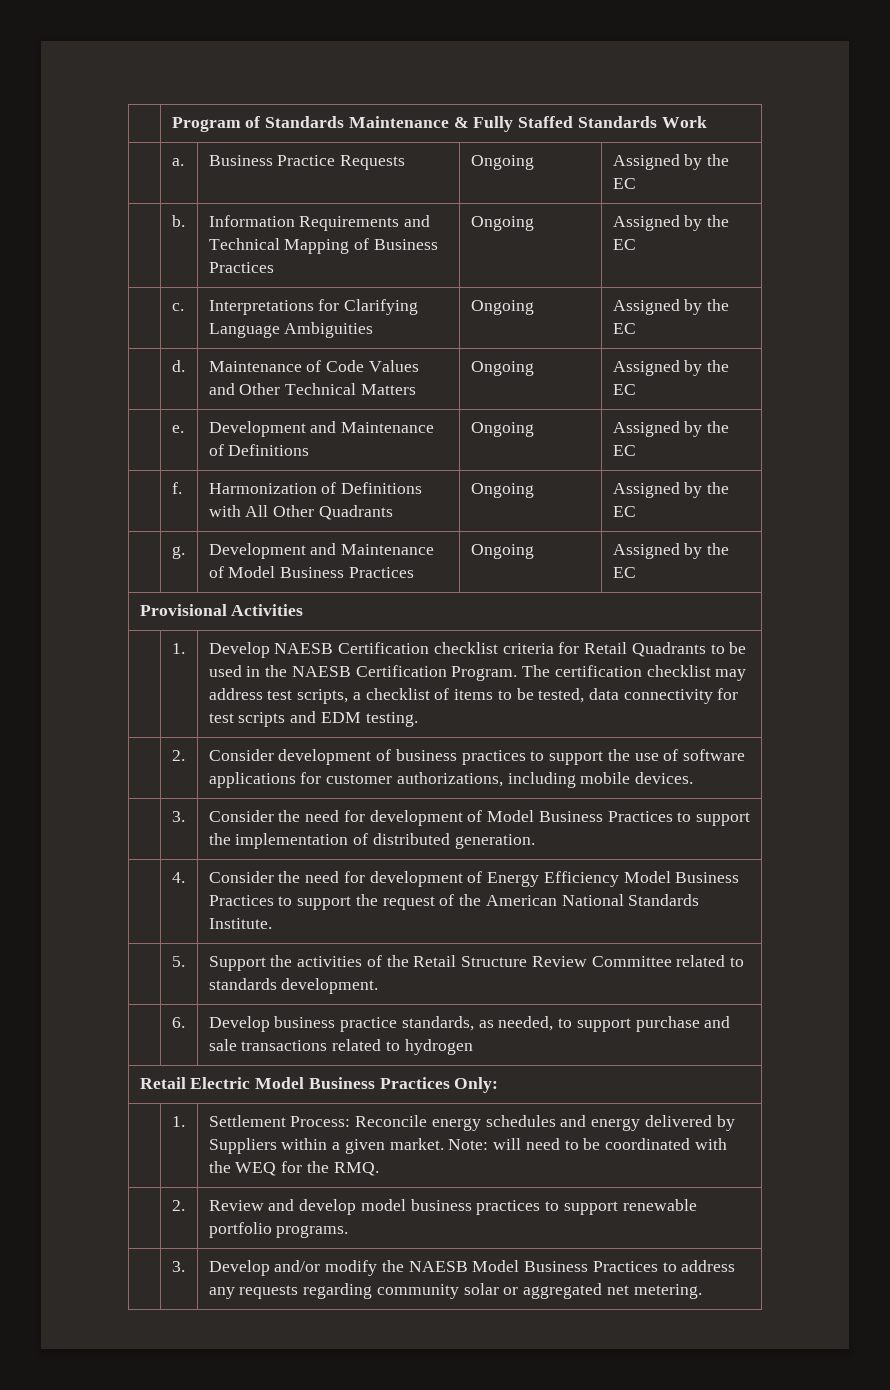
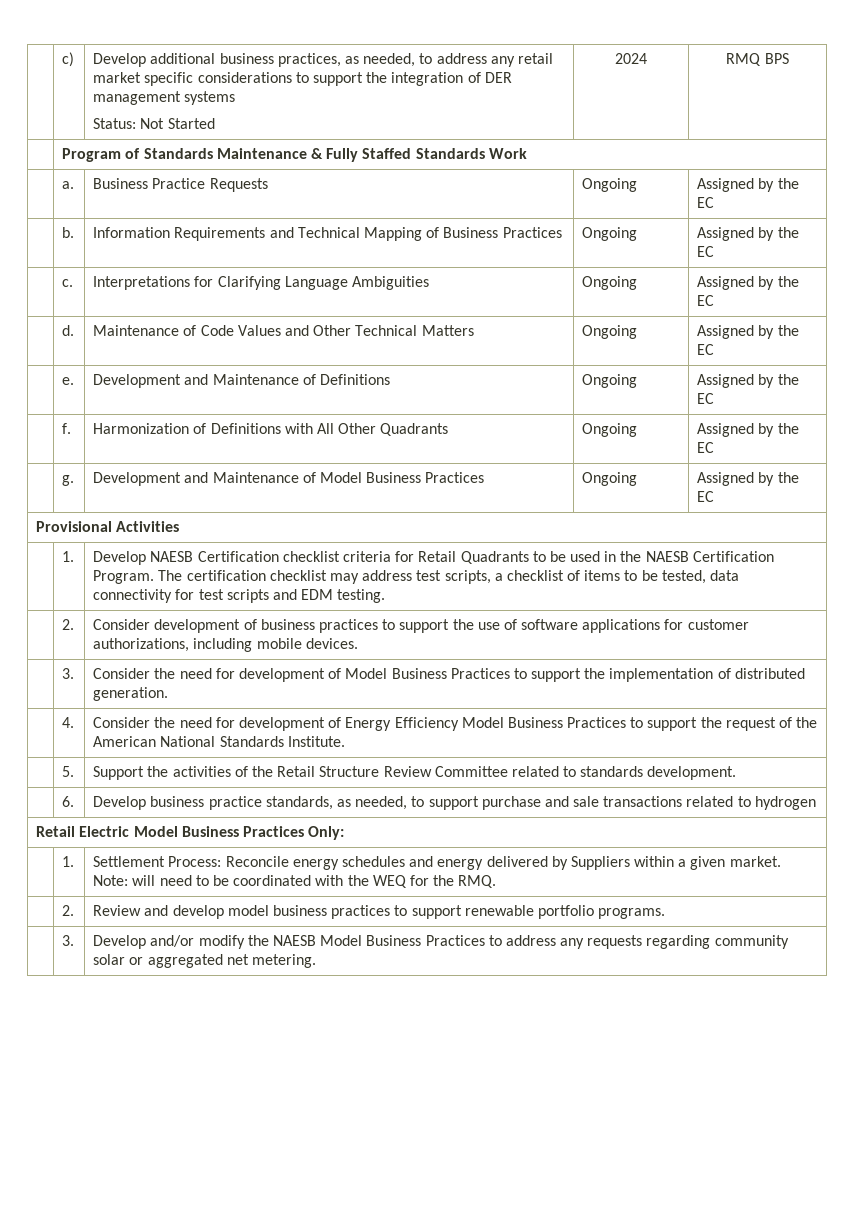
+ | c) | Develop additional business practices, as needed, to address any retail market specific considerations to support the integration of DER management systems
+ Status: Not Started | 2024 | RMQ BPS

